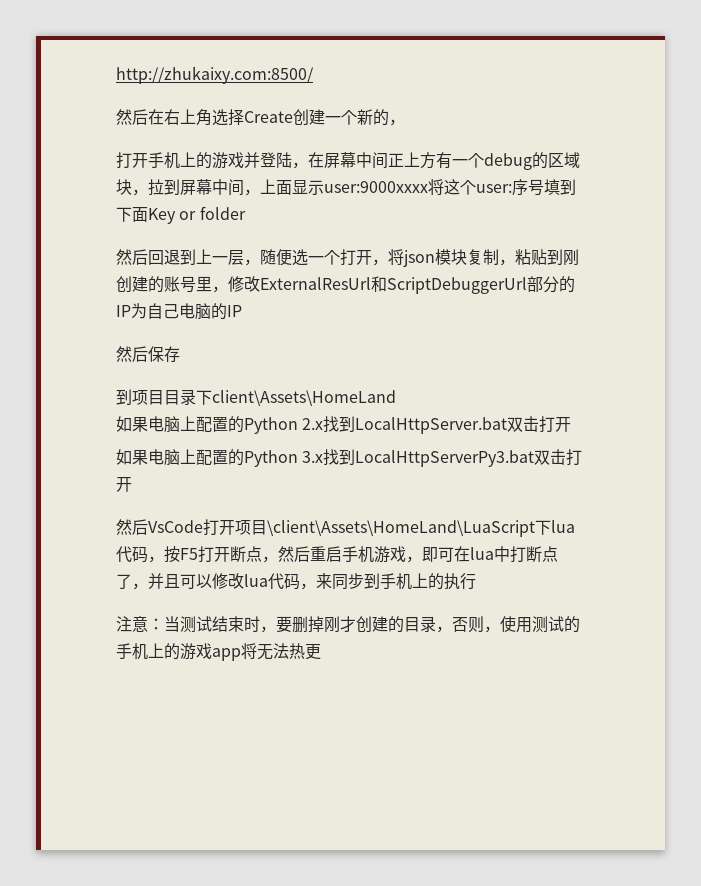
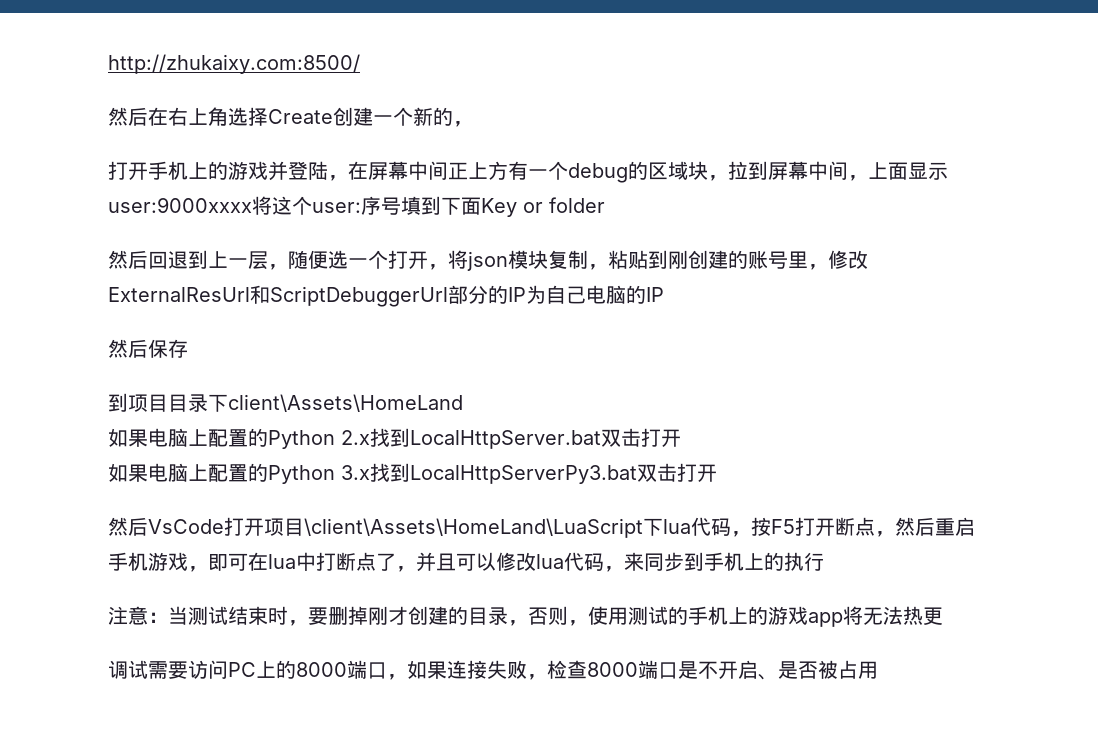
+ 调试需要访问PC上的8000端口，如果连接失败，检查8000端口是不开启、是否被占用

